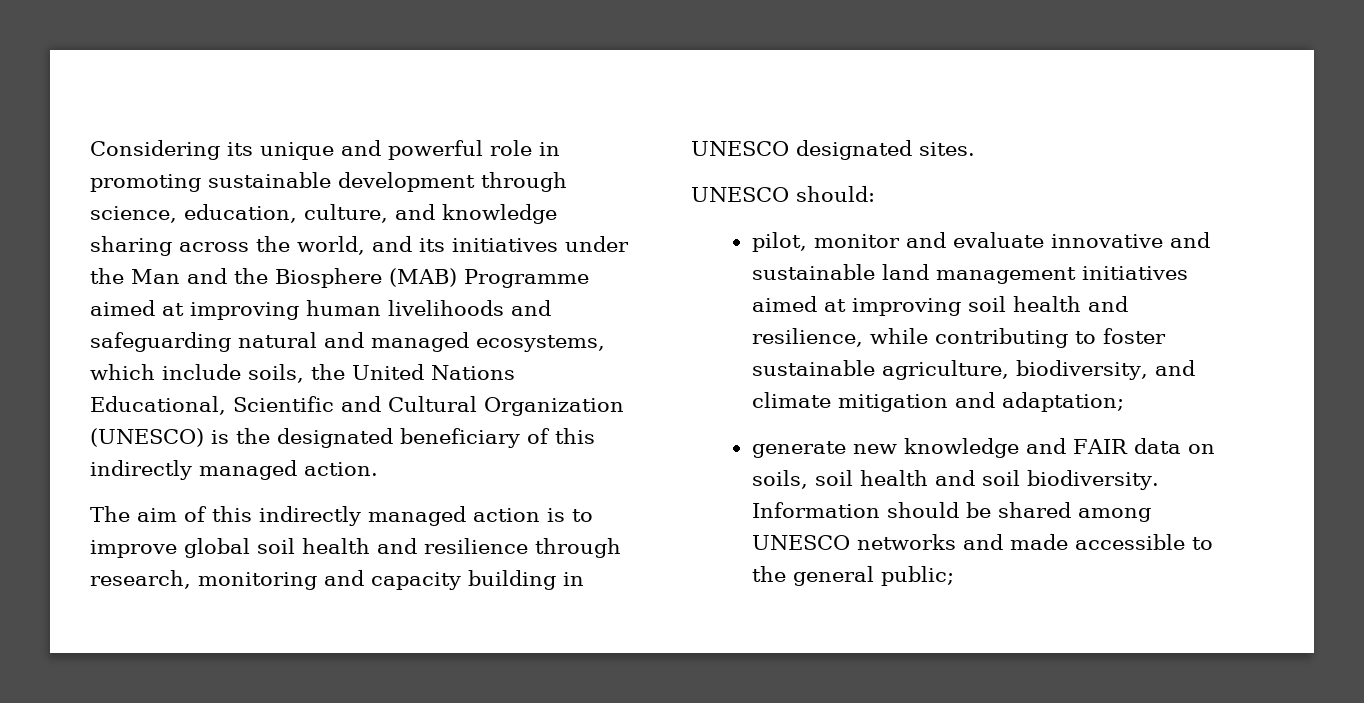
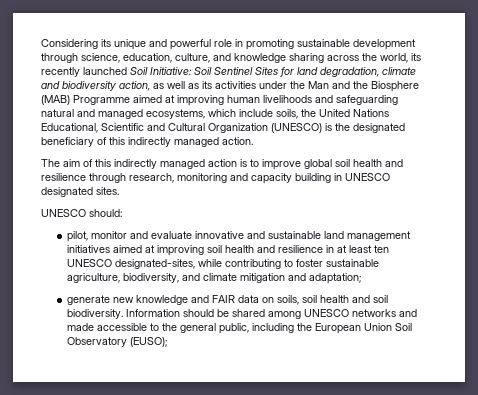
- Considering its unique and powerful role in promoting sustainable development through science, education, culture, and knowledge sharing across the world, and its initiatives under the Man and the Biosphere (MAB) Programme aimed at improving human livelihoods and safeguarding natural and managed ecosystems, which include soils, the United Nations Educational, Scientific and Cultural Organization (UNESCO) is the designated beneficiary of this indirectly managed action.
+ Considering its unique and powerful role in promoting sustainable development through science, education, culture, and knowledge sharing across the world, its recently launched Soil Initiative: Soil Sentinel Sites for land degradation, climate and biodiversity action, as well as its activities under the Man and the Biosphere (MAB) Programme aimed at improving human livelihoods and safeguarding natural and managed ecosystems, which include soils, the United Nations Educational, Scientific and Cultural Organization (UNESCO) is the designated beneficiary of this indirectly managed action.
- pilot, monitor and evaluate innovative and sustainable land management initiatives aimed at improving soil health and resilience, while contributing to foster sustainable agriculture, biodiversity, and climate mitigation and adaptation;
+ pilot, monitor and evaluate innovative and sustainable land management initiatives aimed at improving soil health and resilience in at least ten UNESCO designated-sites, while contributing to foster sustainable agriculture, biodiversity, and climate mitigation and adaptation;
- Information should be shared among UNESCO networks and made accessible to the general public;
+ Information should be shared among UNESCO networks and made accessible to the general public, including the European Union Soil Observatory (EUSO);

